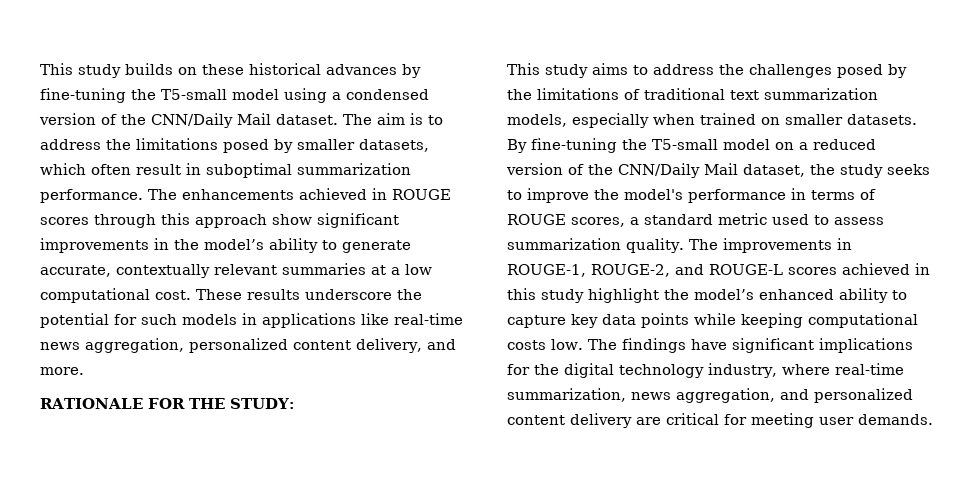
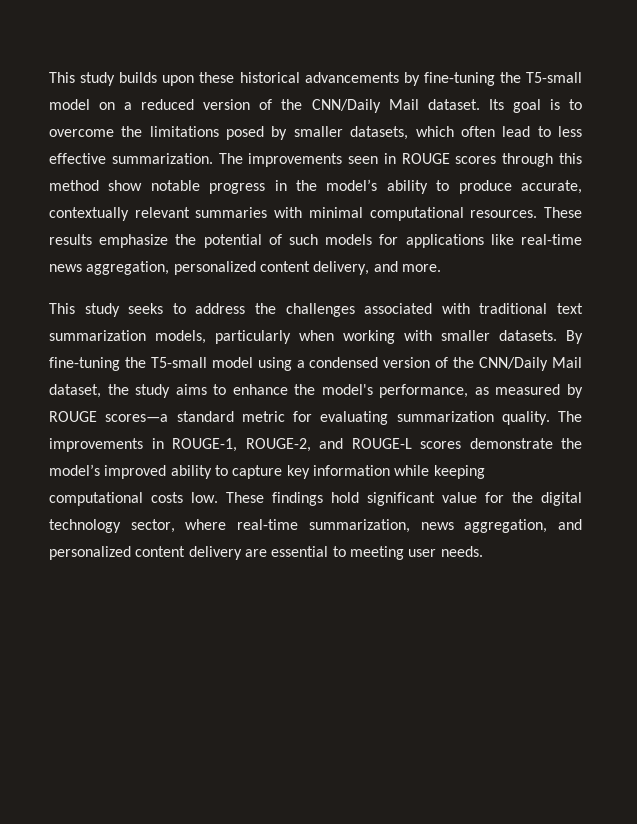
- This study builds on these historical advances by fine-tuning the T5-small model using a condensed version of the CNN/Daily Mail dataset. The aim is to address the limitations posed by smaller datasets, which often result in suboptimal summarization performance. The enhancements achieved in ROUGE scores through this approach show significant improvements in the model’s ability to generate accurate, contextually relevant summaries at a low computational cost. These results underscore the potential for such models in applications like real-time news aggregation, personalized content delivery, and more.
- RATIONALE FOR THE STUDY:
- This study aims to address the challenges posed by the limitations of traditional text summarization models, especially when trained on smaller datasets. By fine-tuning the T5-small model on a reduced version of the CNN/Daily Mail dataset, the study seeks to improve the model's performance in terms of ROUGE scores, a standard metric used to assess summarization quality.
+ This study builds upon these historical advancements by fine-tuning the T5-small model on a reduced version of the CNN/Daily Mail dataset. Its goal is to overcome the limitations posed by smaller datasets, which often lead to less effective summarization. The improvements seen in ROUGE scores through this method show notable progress in the model’s ability to produce accurate, contextually relevant summaries with minimal computational resources. These results emphasize the potential of such models for applications like real-time news aggregation, personalized content delivery, and more.
+ This study seeks to address the challenges associated with traditional text summarization models, particularly when working with smaller datasets. By fine-tuning the T5-small model using a condensed version of the CNN/Daily Mail dataset, the study aims to enhance the model's performance, as measured by ROUGE scores—a standard metric for evaluating summarization quality.
- The improvements in ROUGE-1, ROUGE-2, and ROUGE-L scores achieved in this study highlight the model’s enhanced ability to capture key data points while keeping computational costs low.
+ The improvements in ROUGE-1, ROUGE-2, and ROUGE-L scores demonstrate the model’s improved ability to capture key information while keeping computational costs low.
- The findings have significant implications for the digital technology industry, where real-time summarization, news aggregation, and personalized content delivery are critical for meeting user demands.
+ These findings hold significant value for the digital technology sector, where real-time summarization, news aggregation, and personalized content delivery are essential to meeting user needs.

